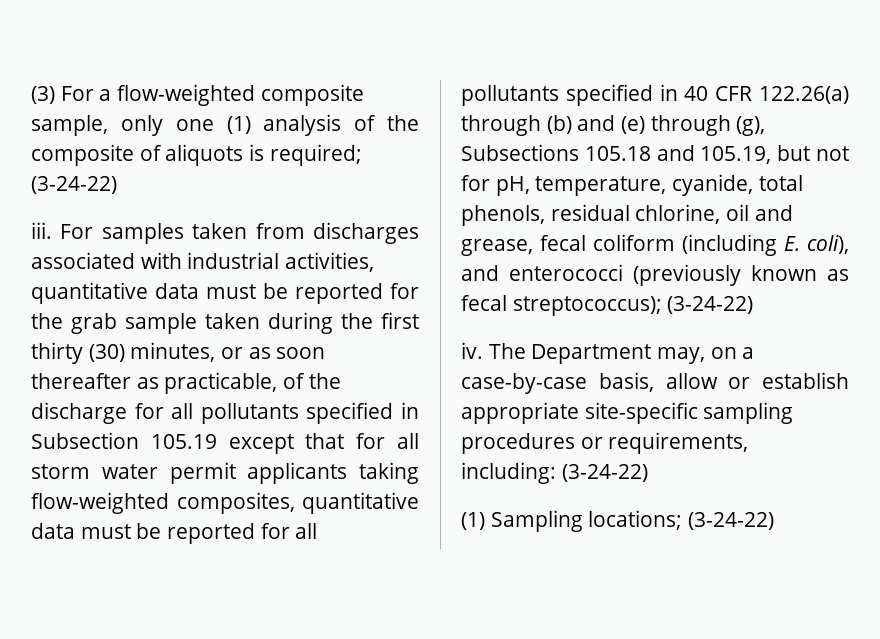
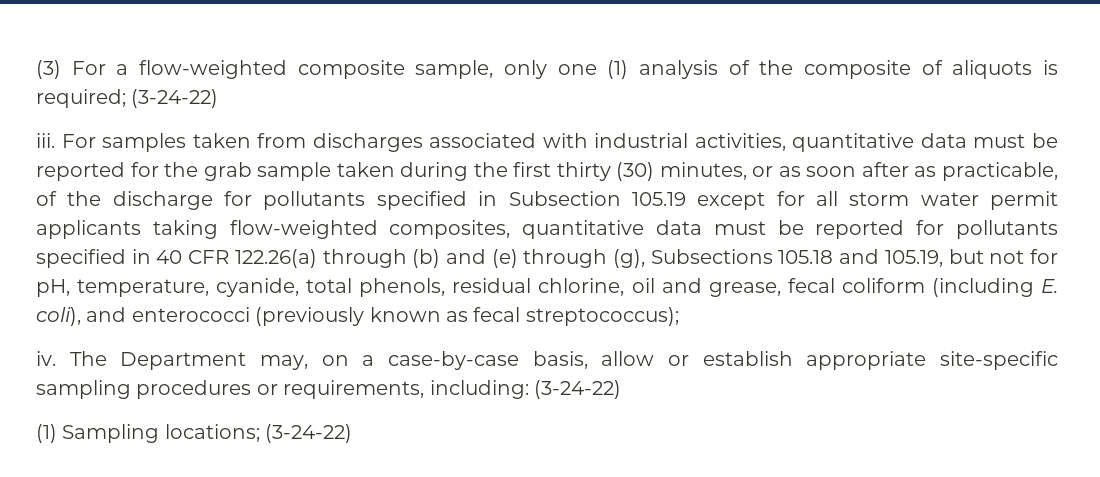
- For samples taken from discharges associated with industrial activities, quantitative data must be reported for the grab sample taken during the first thirty (30) minutes, or as soon thereafter as practicable, of the discharge for all pollutants specified in Subsection 105.19 except that for all storm water permit applicants taking flow-weighted composites, quantitative data must be reported for all pollutants specified in 40 CFR 122.26(a) through (b) and (e) through (g), Subsections 105.18 and 105.19, but not for pH, temperature, cyanide, total phenols, residual chlorine, oil and grease, fecal coliform (including E. coli), and enterococci (previously known as fecal streptococcus); (3-24-22)
+ For samples taken from discharges associated with industrial activities, quantitative data must be reported for the grab sample taken during the first thirty (30) minutes, or as soon after as practicable, of the discharge for pollutants specified in Subsection 105.19 except for all storm water permit applicants taking flow-weighted composites, quantitative data must be reported for pollutants specified in 40 CFR 122.26(a) through (b) and (e) through (g), Subsections 105.18 and 105.19, but not for pH, temperature, cyanide, total phenols, residual chlorine, oil and grease, fecal coliform (including E. coli), and enterococci (previously known as fecal streptococcus);

